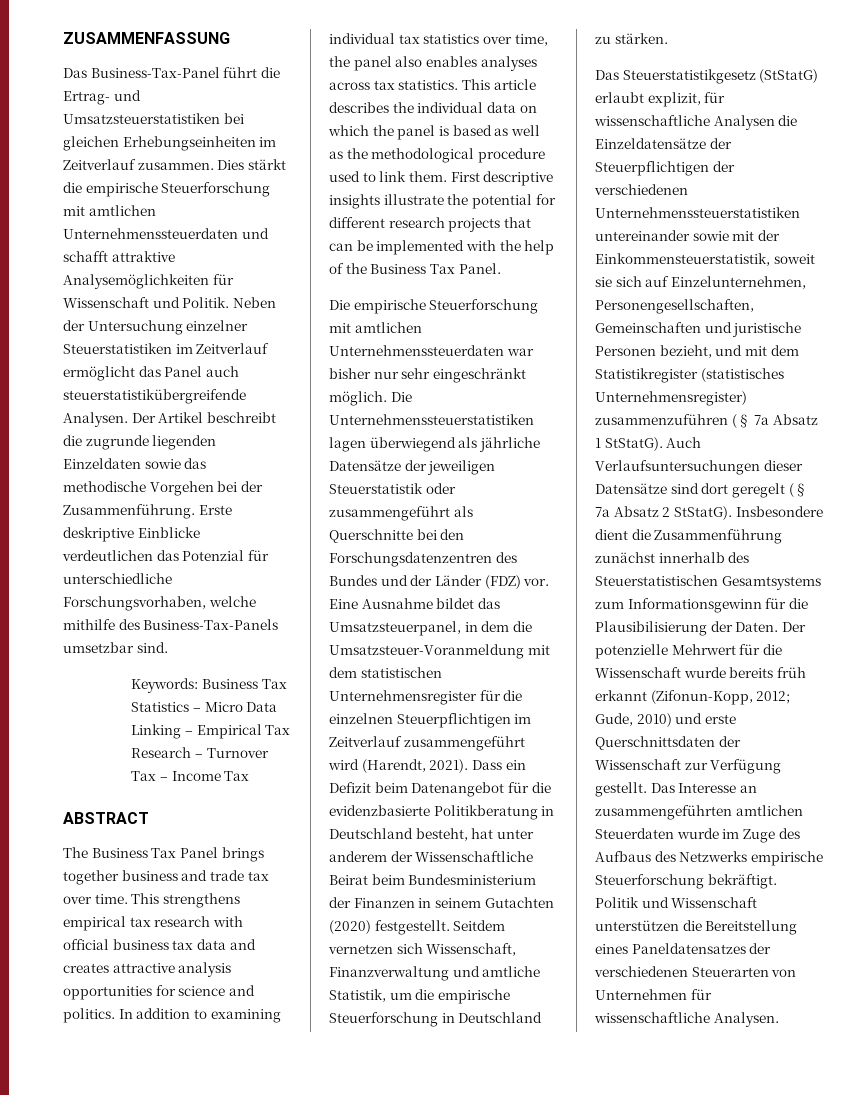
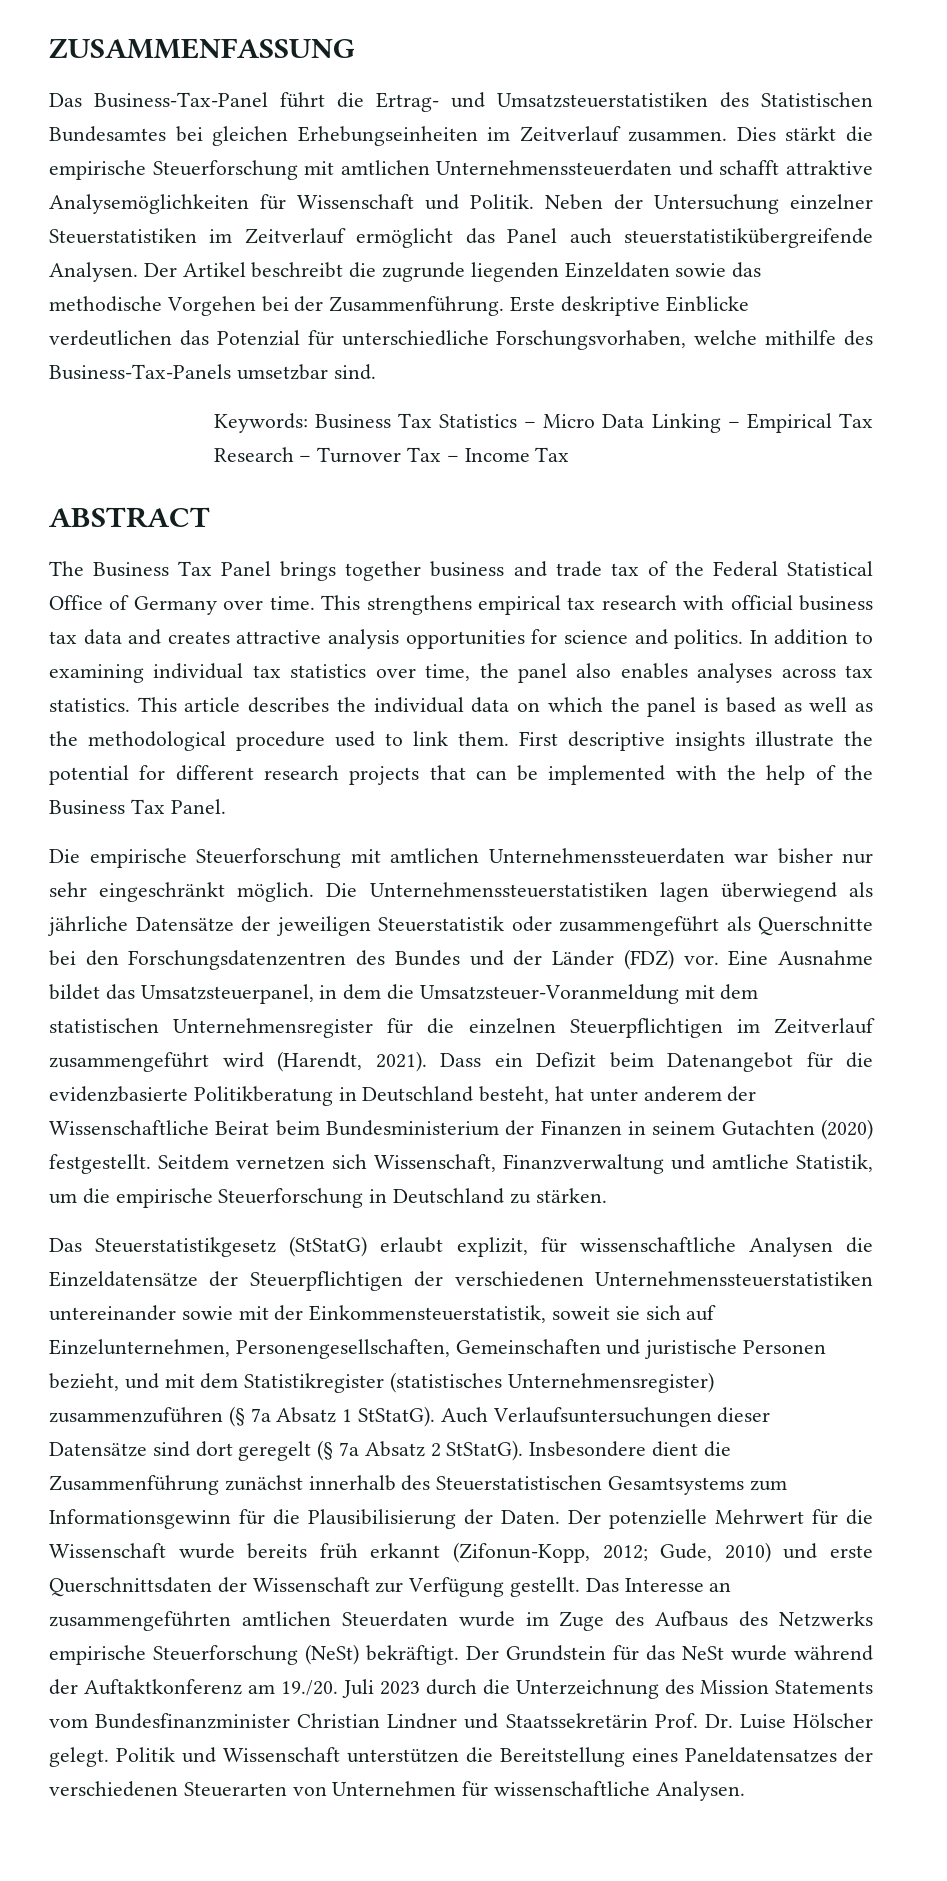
- Das Business-Tax-Panel führt die Ertrag- und Umsatzsteuerstatistiken bei gleichen Erhebungseinheiten im Zeitverlauf zusammen.
+ Das Business-Tax-Panel führt die Ertrag- und Umsatzsteuerstatistiken des Statistischen Bundesamtes bei gleichen Erhebungseinheiten im Zeitverlauf zusammen.
- The Business Tax Panel brings together business and trade tax over time.
+ The Business Tax Panel brings together business and trade tax of the Federal Statistical Office of Germany over time.
- Das Interesse an zusammengeführten amtlichen Steuerdaten wurde im Zuge des Aufbaus des Netzwerks empirische Steuerforschung bekräftigt.
+ Das Interesse an zusammengeführten amtlichen Steuerdaten wurde im Zuge des Aufbaus des Netzwerks empirische Steuerforschung (NeSt) bekräftigt. Der Grundstein für das NeSt wurde während der Auftaktkonferenz am 19./20. Juli 2023 durch die Unterzeichnung des Mission Statements vom Bundesfinanzminister Christian Lindner und Staatssekretärin Prof. Dr. Luise Hölscher gelegt.

